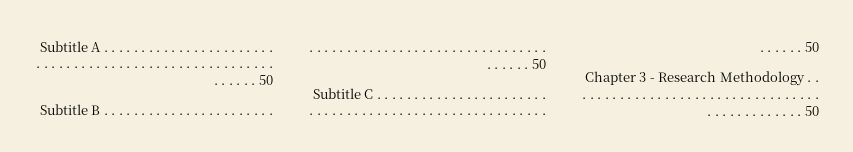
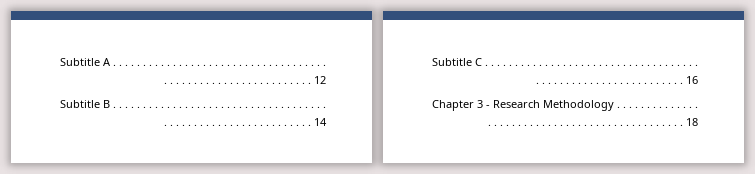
- Subtitle A . . . . . . . . . . . . . . . . . . . . . . . . . . . . . . . . . . . . . . . . . . . . . . . . . . . . . . . . . . . . . 50
+ Subtitle A . . . . . . . . . . . . . . . . . . . . . . . . . . . . . . . . . . . . . . . . . . . . . . . . . . . . . . . . . . . . . 12
- Subtitle B . . . . . . . . . . . . . . . . . . . . . . . . . . . . . . . . . . . . . . . . . . . . . . . . . . . . . . . . . . . . . 50
+ Subtitle B . . . . . . . . . . . . . . . . . . . . . . . . . . . . . . . . . . . . . . . . . . . . . . . . . . . . . . . . . . . . . 14
- Subtitle C . . . . . . . . . . . . . . . . . . . . . . . . . . . . . . . . . . . . . . . . . . . . . . . . . . . . . . . . . . . . . 50
+ Subtitle C . . . . . . . . . . . . . . . . . . . . . . . . . . . . . . . . . . . . . . . . . . . . . . . . . . . . . . . . . . . . . 16
- Chapter 3 - Research Methodology . . . . . . . . . . . . . . . . . . . . . . . . . . . . . . . . . . . . . . . . . . . . . . . 50
+ Chapter 3 - Research Methodology . . . . . . . . . . . . . . . . . . . . . . . . . . . . . . . . . . . . . . . . . . . . . . . 18

